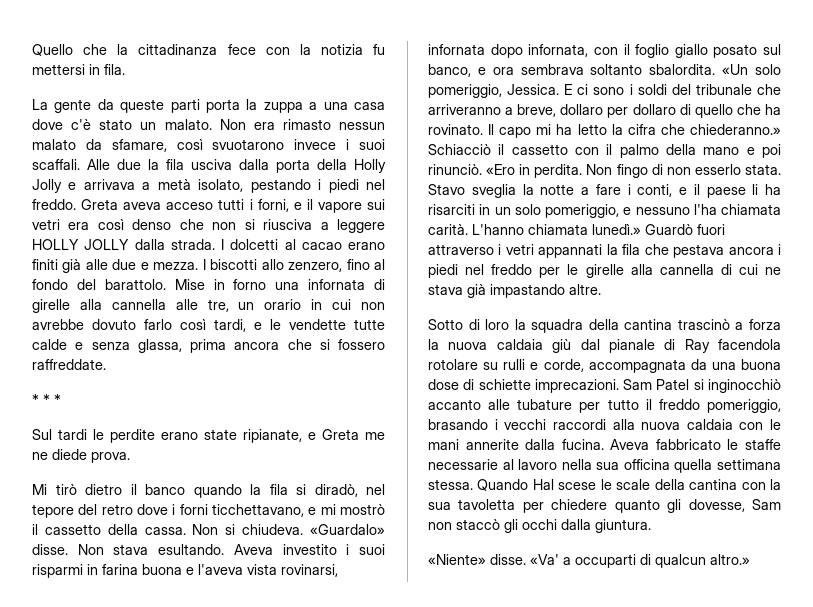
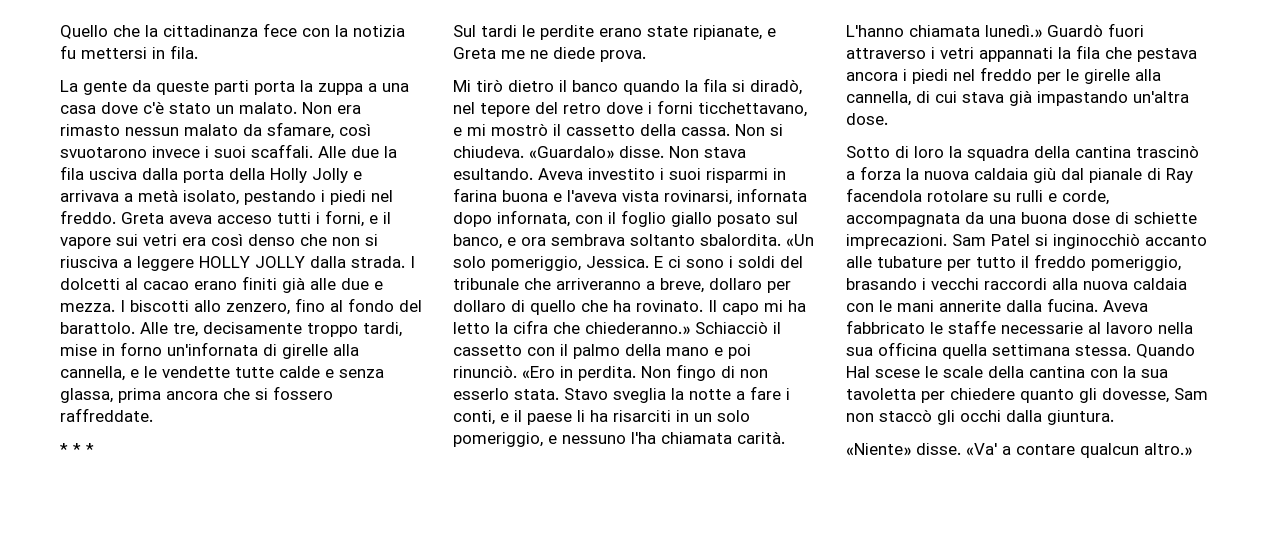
- Mise in forno una infornata di girelle alla cannella alle tre, un orario in cui non avrebbe dovuto farlo così tardi, e le vendette tutte calde e senza glassa, prima ancora che si fossero raffreddate.
+ Alle tre, decisamente troppo tardi, mise in forno un'infornata di girelle alla cannella, e le vendette tutte calde e senza glassa, prima ancora che si fossero raffreddate.
- Guardò fuori attraverso i vetri appannati la fila che pestava ancora i piedi nel freddo per le girelle alla cannella di cui ne stava già impastando altre.
+ Guardò fuori attraverso i vetri appannati la fila che pestava ancora i piedi nel freddo per le girelle alla cannella, di cui stava già impastando un'altra dose.
- «Va' a occuparti di qualcun altro.»
+ «Va' a contare qualcun altro.»

